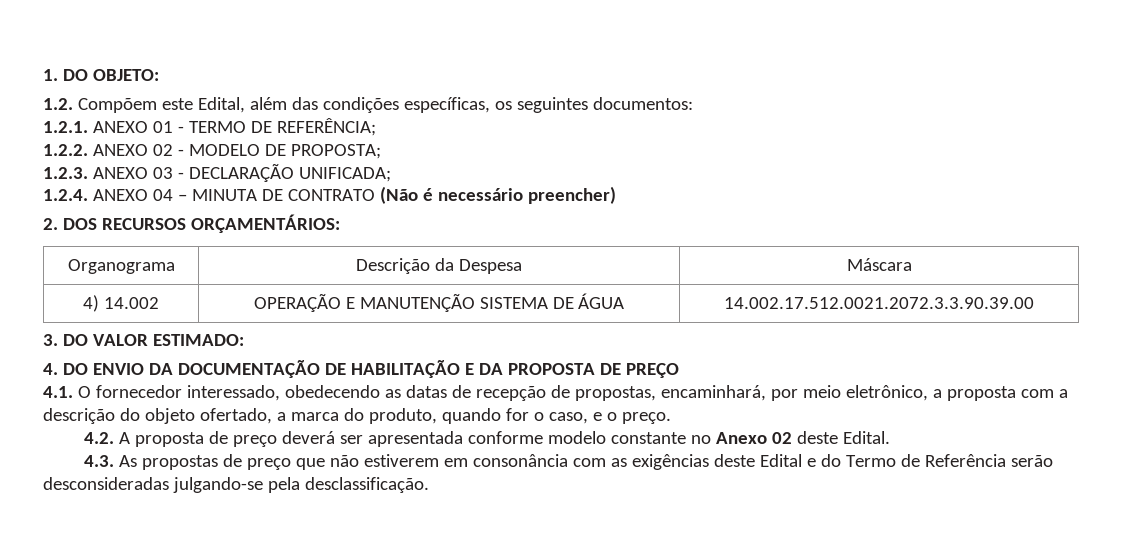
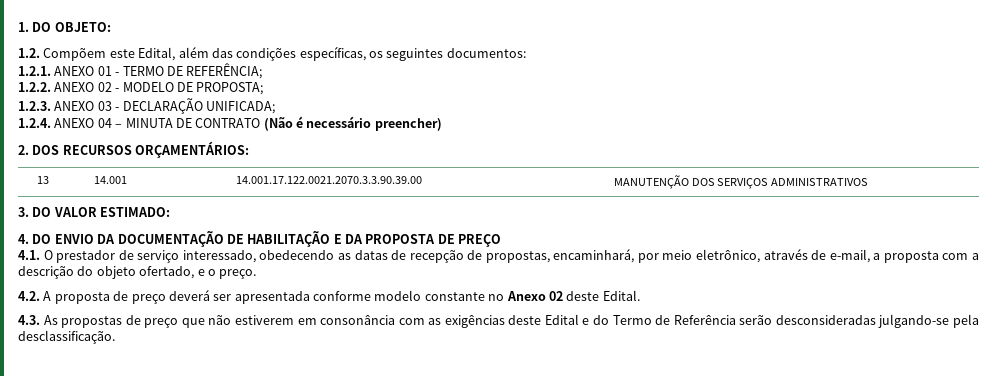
- Organograma | Descrição da Despesa | Máscara
- 4) 14.002 | OPERAÇÃO E MANUTENÇÃO SISTEMA DE ÁGUA | 14.002.17.512.0021.2072.3.3.90.39.00
+ 13 | 14.001 | 14.001.17.122.0021.2070.3.3.90.39.00 | MANUTENÇÃO DOS SERVIÇOS ADMINISTRATIVOS
- 4.1. O fornecedor interessado, obedecendo as datas de recepção de propostas, encaminhará, por meio eletrônico, a proposta com a descrição do objeto ofertado, a marca do produto, quando for o caso, e o preço.
+ 4.1. O prestador de serviço interessado, obedecendo as datas de recepção de propostas, encaminhará, por meio eletrônico, através de e-mail, a proposta com a descrição do objeto ofertado, e o preço.

